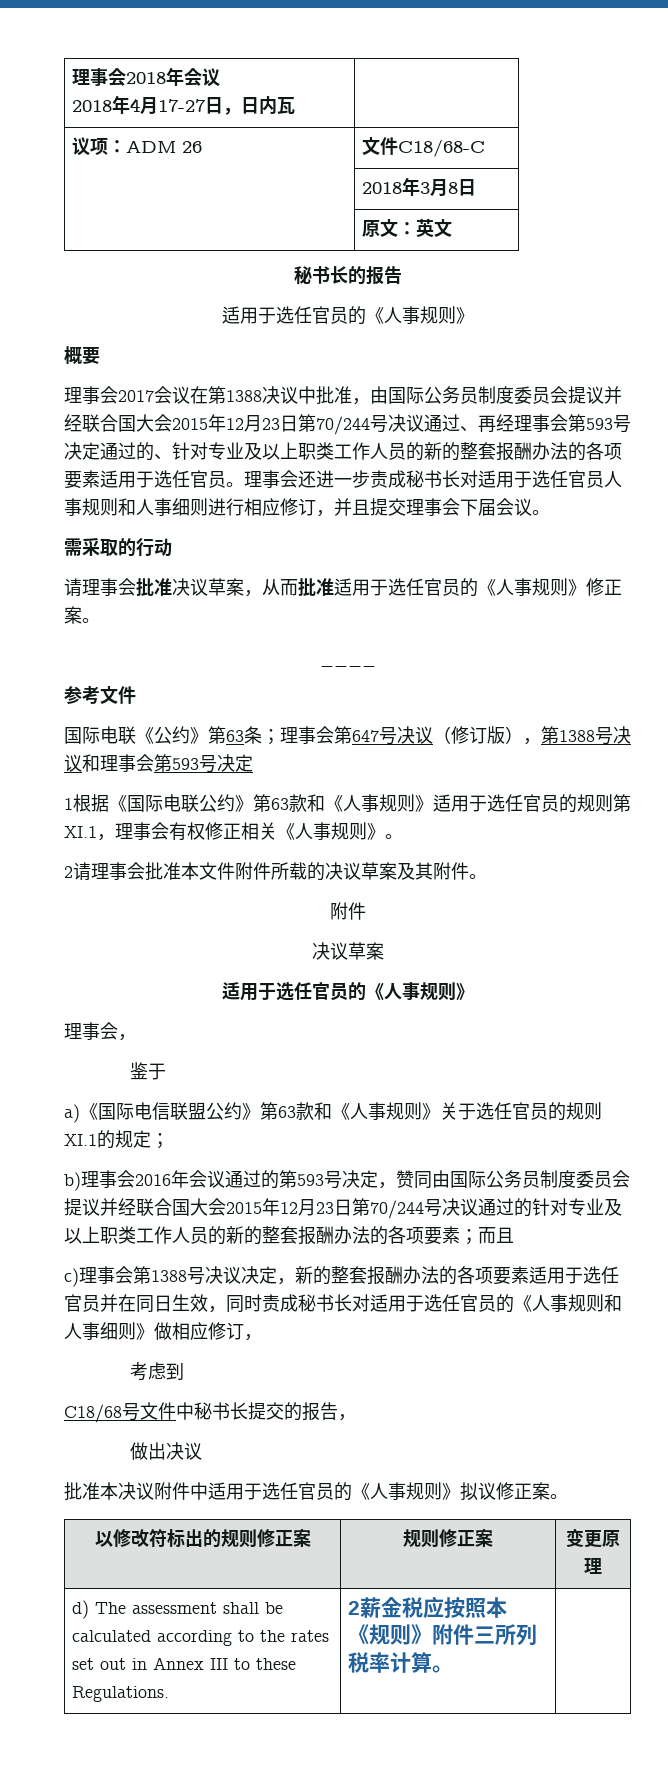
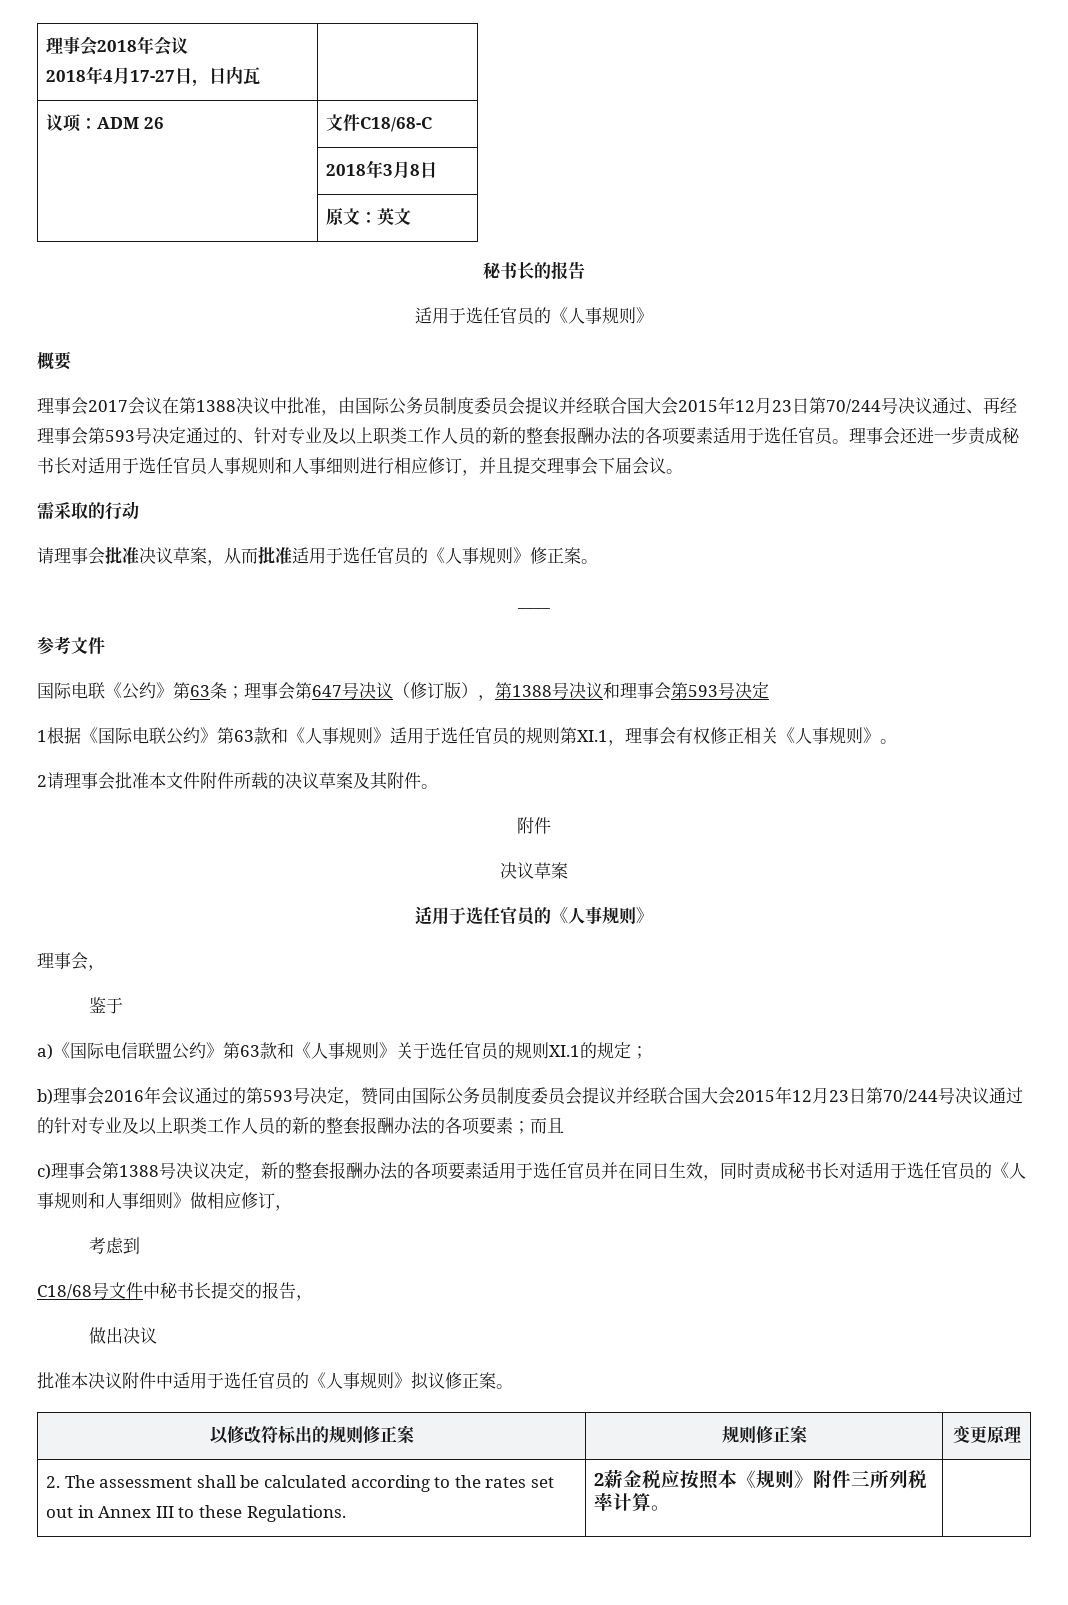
- d) The assessment shall be calculated according to the rates set out in Annex III to these Regulations. | 2薪金税应按照本《规则》附件三所列税率计算。 |
+ 2. The assessment shall be calculated according to the rates set out in Annex III to these Regulations. | 2薪金税应按照本《规则》附件三所列税率计算。 |

